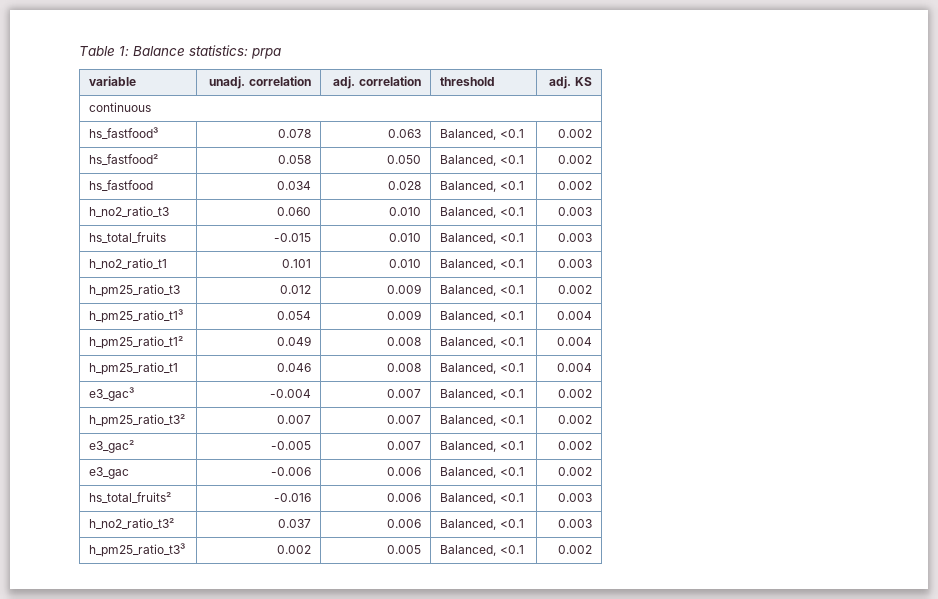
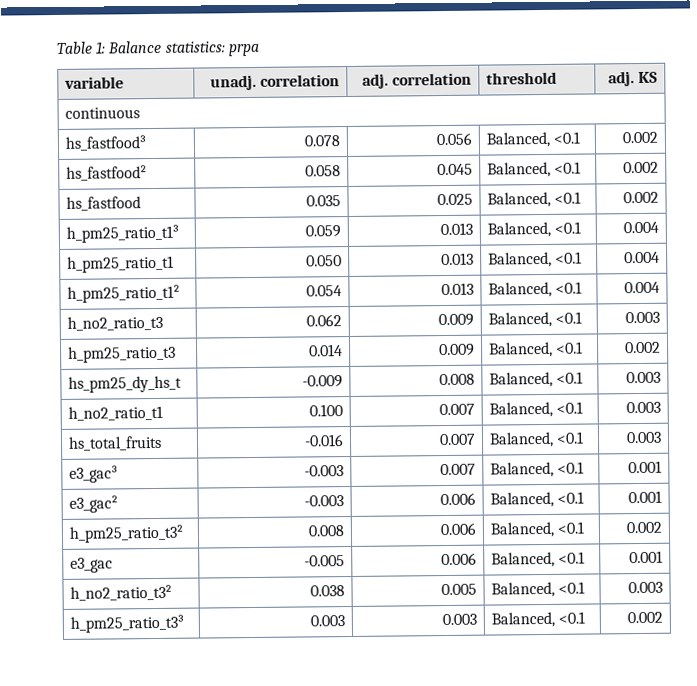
- hs_fastfood³ | 0.078 | 0.063 | Balanced, <0.1 | 0.002
+ hs_fastfood³ | 0.078 | 0.056 | Balanced, <0.1 | 0.002
- hs_fastfood² | 0.058 | 0.050 | Balanced, <0.1 | 0.002
+ hs_fastfood² | 0.058 | 0.045 | Balanced, <0.1 | 0.002
- hs_fastfood | 0.034 | 0.028 | Balanced, <0.1 | 0.002
- h_no2_ratio_t3 | 0.060 | 0.010 | Balanced, <0.1 | 0.003
+ hs_fastfood | 0.035 | 0.025 | Balanced, <0.1 | 0.002
+ h_pm25_ratio_t1³ | 0.059 | 0.013 | Balanced, <0.1 | 0.004
+ h_pm25_ratio_t1 | 0.050 | 0.013 | Balanced, <0.1 | 0.004
+ h_pm25_ratio_t1² | 0.054 | 0.013 | Balanced, <0.1 | 0.004
+ h_no2_ratio_t3 | 0.062 | 0.009 | Balanced, <0.1 | 0.003
+ h_pm25_ratio_t3 | 0.014 | 0.009 | Balanced, <0.1 | 0.002
+ hs_pm25_dy_hs_t | -0.009 | 0.008 | Balanced, <0.1 | 0.003
+ h_no2_ratio_t1 | 0.100 | 0.007 | Balanced, <0.1 | 0.003
- hs_total_fruits | -0.015 | 0.010 | Balanced, <0.1 | 0.003
- h_no2_ratio_t1 | 0.101 | 0.010 | Balanced, <0.1 | 0.003
- h_pm25_ratio_t3 | 0.012 | 0.009 | Balanced, <0.1 | 0.002
- h_pm25_ratio_t1³ | 0.054 | 0.009 | Balanced, <0.1 | 0.004
- h_pm25_ratio_t1² | 0.049 | 0.008 | Balanced, <0.1 | 0.004
- h_pm25_ratio_t1 | 0.046 | 0.008 | Balanced, <0.1 | 0.004
+ hs_total_fruits | -0.016 | 0.007 | Balanced, <0.1 | 0.003
- e3_gac³ | -0.004 | 0.007 | Balanced, <0.1 | 0.002
- h_pm25_ratio_t3² | 0.007 | 0.007 | Balanced, <0.1 | 0.002
- e3_gac² | -0.005 | 0.007 | Balanced, <0.1 | 0.002
+ e3_gac³ | -0.003 | 0.007 | Balanced, <0.1 | 0.001
+ e3_gac² | -0.003 | 0.006 | Balanced, <0.1 | 0.001
+ h_pm25_ratio_t3² | 0.008 | 0.006 | Balanced, <0.1 | 0.002
- e3_gac | -0.006 | 0.006 | Balanced, <0.1 | 0.002
- hs_total_fruits² | -0.016 | 0.006 | Balanced, <0.1 | 0.003
+ e3_gac | -0.005 | 0.006 | Balanced, <0.1 | 0.001
- h_no2_ratio_t3² | 0.037 | 0.006 | Balanced, <0.1 | 0.003
+ h_no2_ratio_t3² | 0.038 | 0.005 | Balanced, <0.1 | 0.003
- h_pm25_ratio_t3³ | 0.002 | 0.005 | Balanced, <0.1 | 0.002
+ h_pm25_ratio_t3³ | 0.003 | 0.003 | Balanced, <0.1 | 0.002

